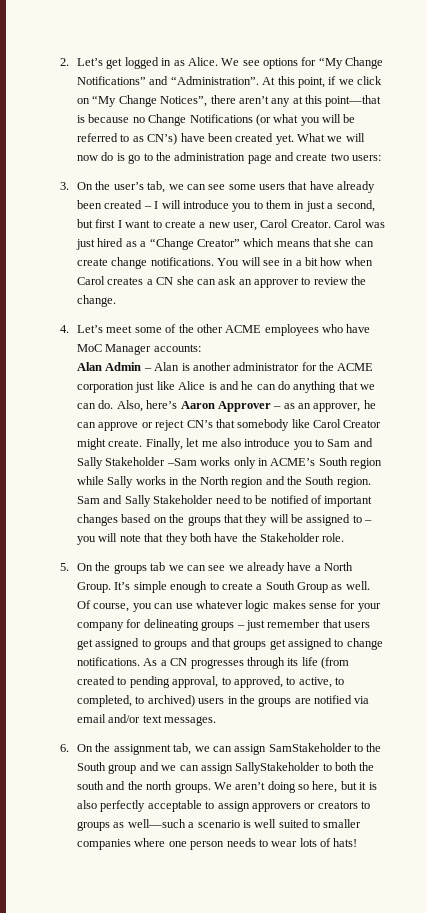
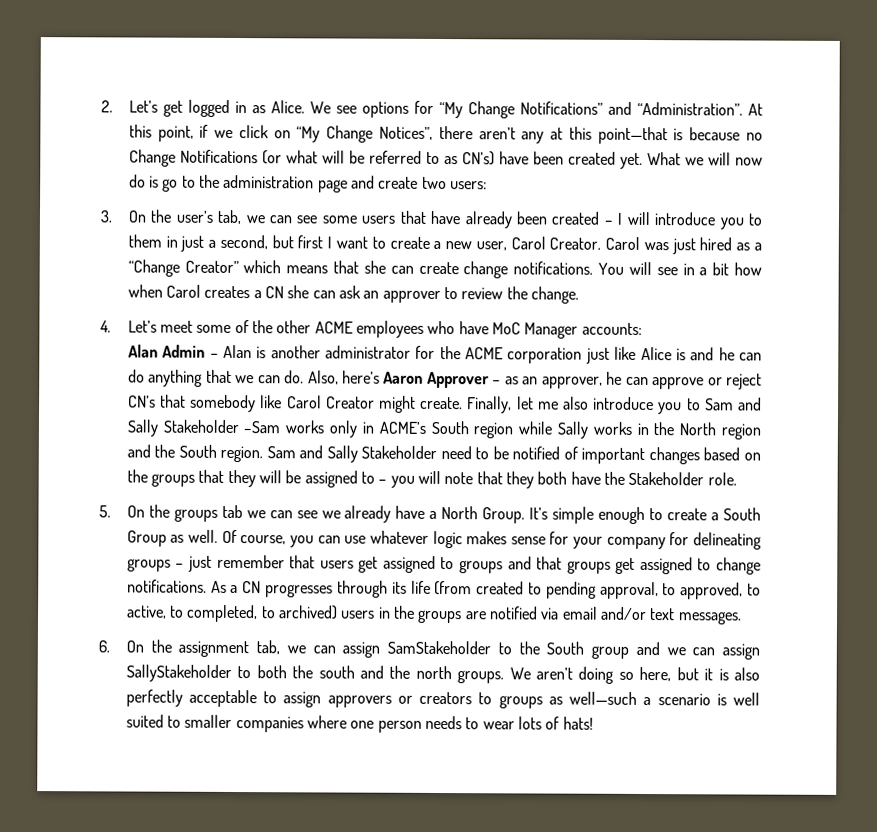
- At this point, if we click on “My Change Notices”, there aren’t any at this point—that is because no Change Notifications (or what you will be referred to as CN’s) have been created yet.
+ At this point, if we click on “My Change Notices”, there aren’t any at this point—that is because no Change Notifications (or what will be referred to as CN’s) have been created yet.

